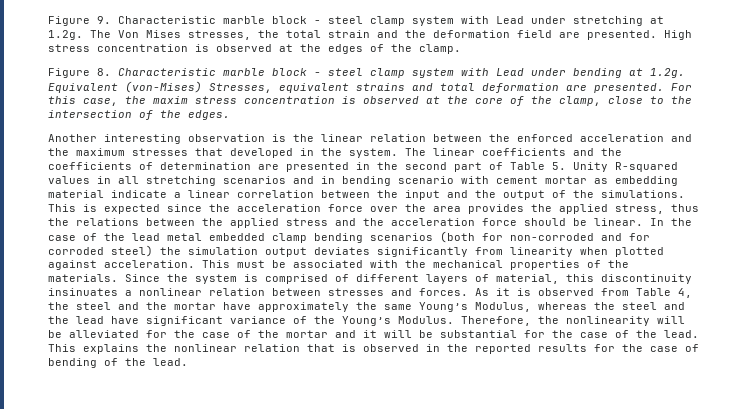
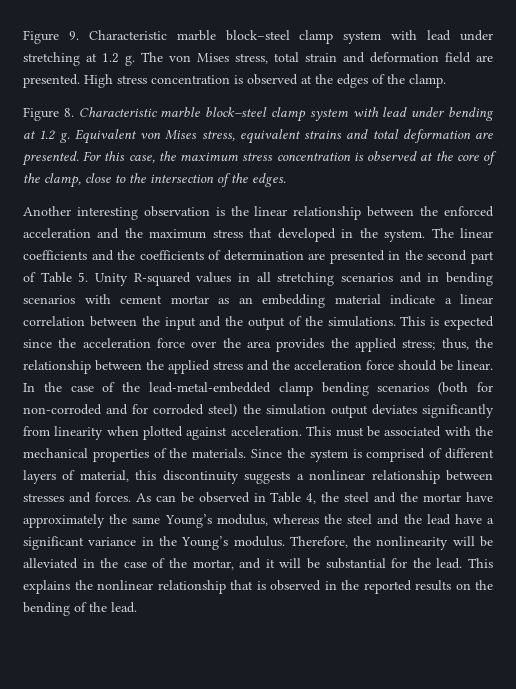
- Figure 9. Characteristic marble block - steel clamp system with Lead under stretching at 1.2g. The Von Mises stresses, the total strain and the deformation field are presented.
+ Figure 9. Characteristic marble block–steel clamp system with lead under stretching at 1.2 g. The von Mises stress, total strain and deformation field are presented.
- Figure 8. Characteristic marble block - steel clamp system with Lead under bending at 1.2g. Equivalent (von-Mises) Stresses, equivalent strains and total deformation are presented.
+ Figure 8. Characteristic marble block–steel clamp system with lead under bending at 1.2 g. Equivalent von Mises stress, equivalent strains and total deformation are presented.
- For this case, the maxim stress concentration is observed at the core of the clamp, close to the intersection of the edges.
+ For this case, the maximum stress concentration is observed at the core of the clamp, close to the intersection of the edges.
- Another interesting observation is the linear relation between the enforced acceleration and the maximum stresses that developed in the system.
+ Another interesting observation is the linear relationship between the enforced acceleration and the maximum stress that developed in the system.
- The linear coefficients and the coefficients of determination are presented in the second part of Table 5. Unity R-squared values in all stretching scenarios and in bending scenario with cement mortar as embedding material indicate a linear correlation between the input and the output of the simulations.
+ The linear coefficients and the coefficients of determination are presented in the second part of Table 5. Unity R-squared values in all stretching scenarios and in bending scenarios with cement mortar as an embedding material indicate a linear correlation between the input and the output of the simulations.
- This is expected since the acceleration force over the area provides the applied stress, thus the relations between the applied stress and the acceleration force should be linear.
+ This is expected since the acceleration force over the area provides the applied stress; thus, the relationship between the applied stress and the acceleration force should be linear.
- In the case of the lead metal embedded clamp bending scenarios (both for non-corroded and for corroded steel) the simulation output deviates significantly from linearity when plotted against acceleration.
+ In the case of the lead-metal-embedded clamp bending scenarios (both for non-corroded and for corroded steel) the simulation output deviates significantly from linearity when plotted against acceleration.
- Since the system is comprised of different layers of material, this discontinuity insinuates a nonlinear relation between stresses and forces.
+ Since the system is comprised of different layers of material, this discontinuity suggests a nonlinear relationship between stresses and forces.
- As it is observed from Table 4, the steel and the mortar have approximately the same Young’s Modulus, whereas the steel and the lead have significant variance of the Young’s Modulus.
+ As can be observed in Table 4, the steel and the mortar have approximately the same Young’s modulus, whereas the steel and the lead have a significant variance in the Young’s modulus.
- Therefore, the nonlinearity will be alleviated for the case of the mortar and it will be substantial for the case of the lead.
+ Therefore, the nonlinearity will be alleviated in the case of the mortar, and it will be substantial for the lead.
- This explains the nonlinear relation that is observed in the reported results for the case of bending of the lead.
+ This explains the nonlinear relationship that is observed in the reported results on the bending of the lead.

